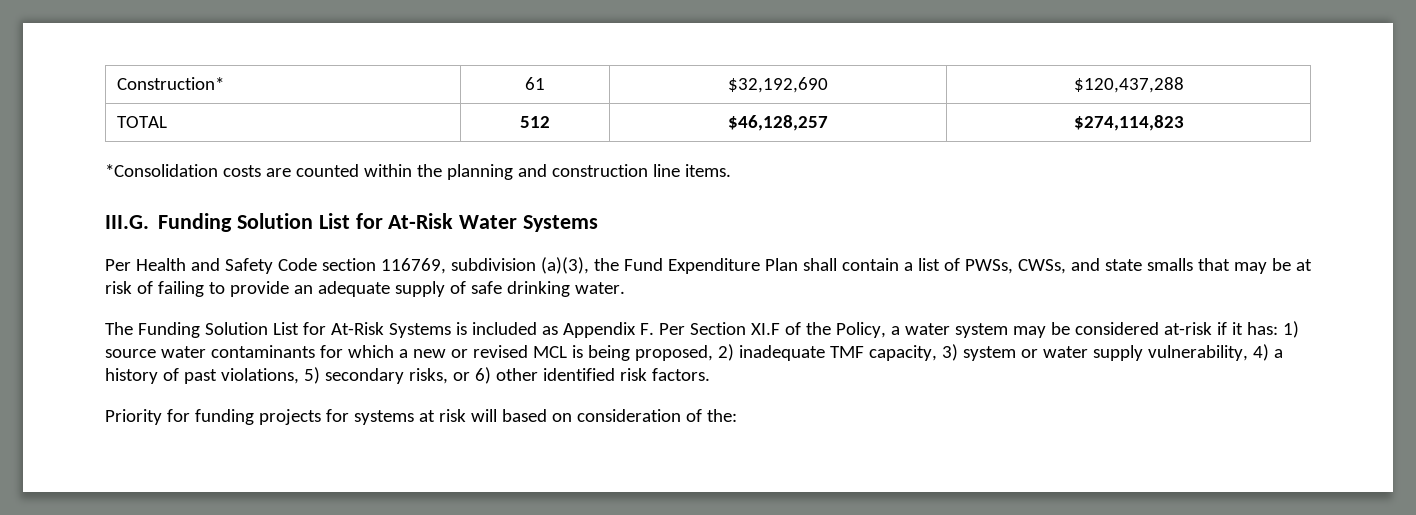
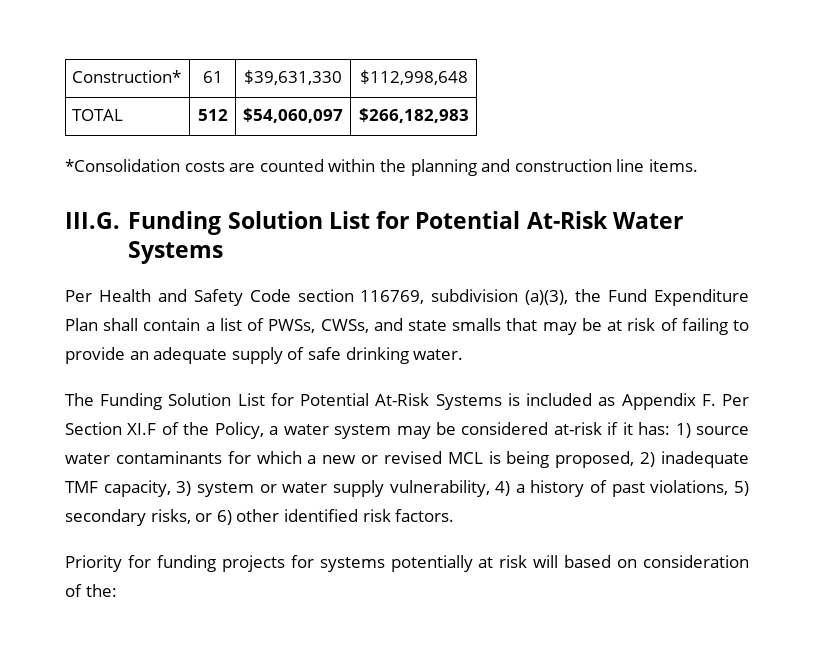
- Construction* | 61 | $32,192,690 | $120,437,288
+ Construction* | 61 | $39,631,330 | $112,998,648
- TOTAL | 512 | $46,128,257 | $274,114,823
+ TOTAL | 512 | $54,060,097 | $266,182,983
- III.G. Funding Solution List for At-Risk Water Systems
+ III.G. Funding Solution List for Potential At-Risk Water Systems
- The Funding Solution List for At-Risk Systems is included as Appendix F. Per Section XI.F of the Policy, a water system may be considered at-risk if it has:
+ The Funding Solution List for Potential At-Risk Systems is included as Appendix F. Per Section XI.F of the Policy, a water system may be considered at-risk if it has:
- Priority for funding projects for systems at risk will based on consideration of the:
+ Priority for funding projects for systems potentially at risk will based on consideration of the:

